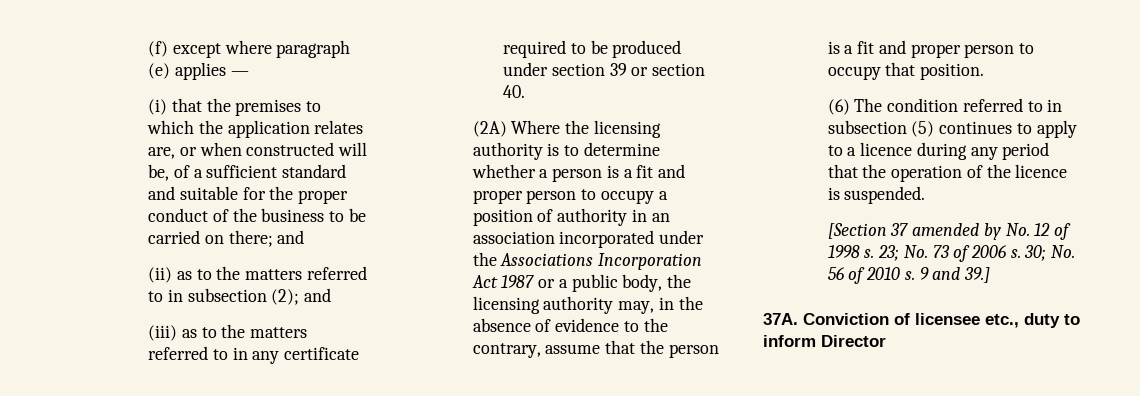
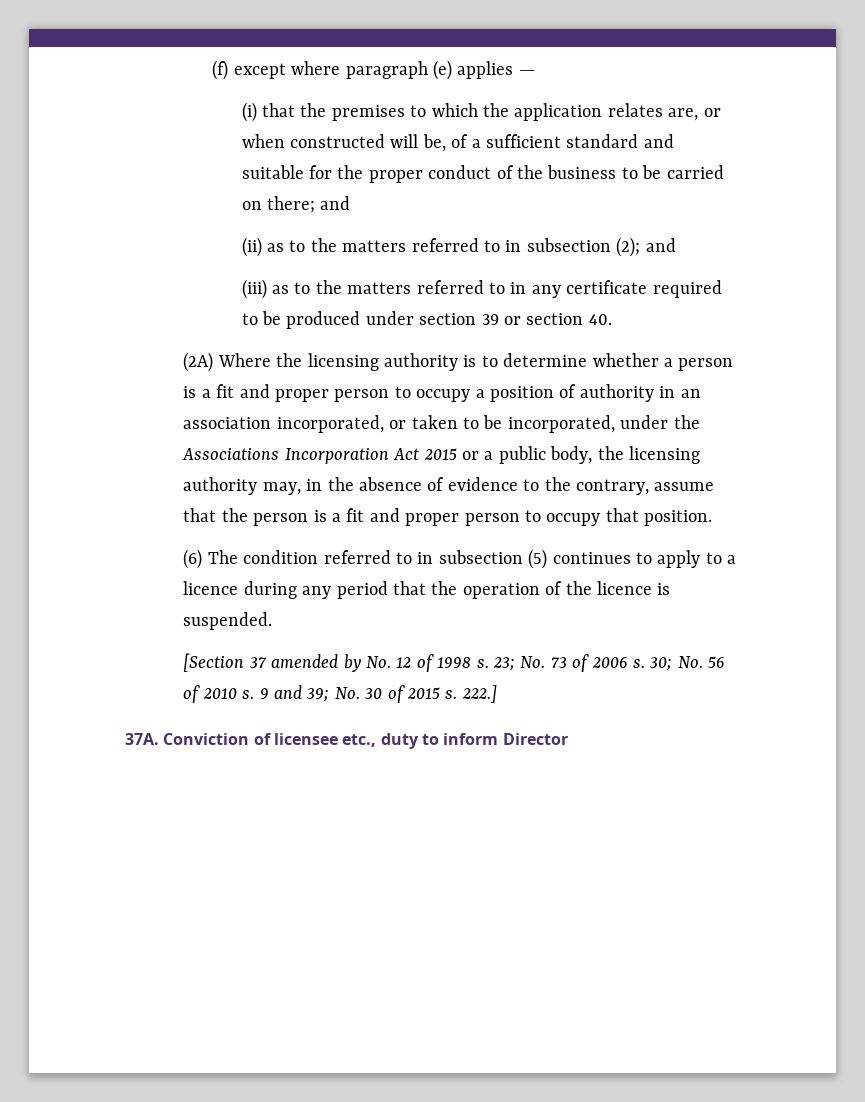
- (2A) Where the licensing authority is to determine whether a person is a fit and proper person to occupy a position of authority in an association incorporated under the Associations Incorporation Act 1987 or a public body, the licensing authority may, in the absence of evidence to the contrary, assume that the person is a fit and proper person to occupy that position.
+ (2A) Where the licensing authority is to determine whether a person is a fit and proper person to occupy a position of authority in an association incorporated, or taken to be incorporated, under the Associations Incorporation Act 2015 or a public body, the licensing authority may, in the absence of evidence to the contrary, assume that the person is a fit and proper person to occupy that position.
- 9 and 39.]
+ 9 and 39; No. 30 of 2015 s. 222.]

